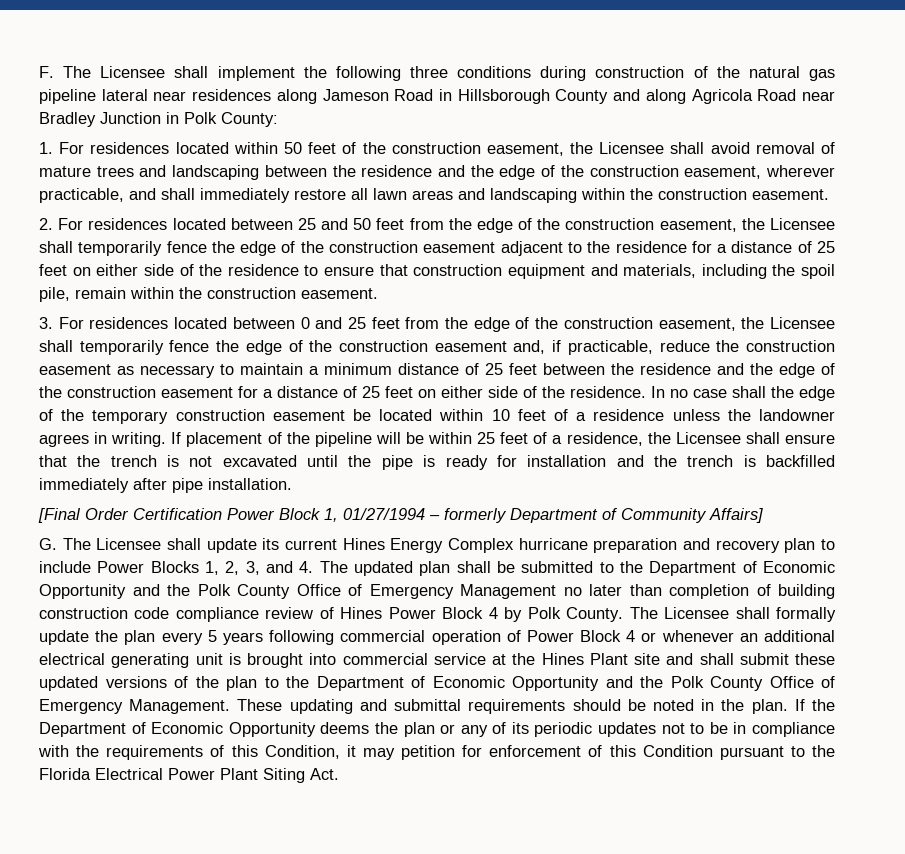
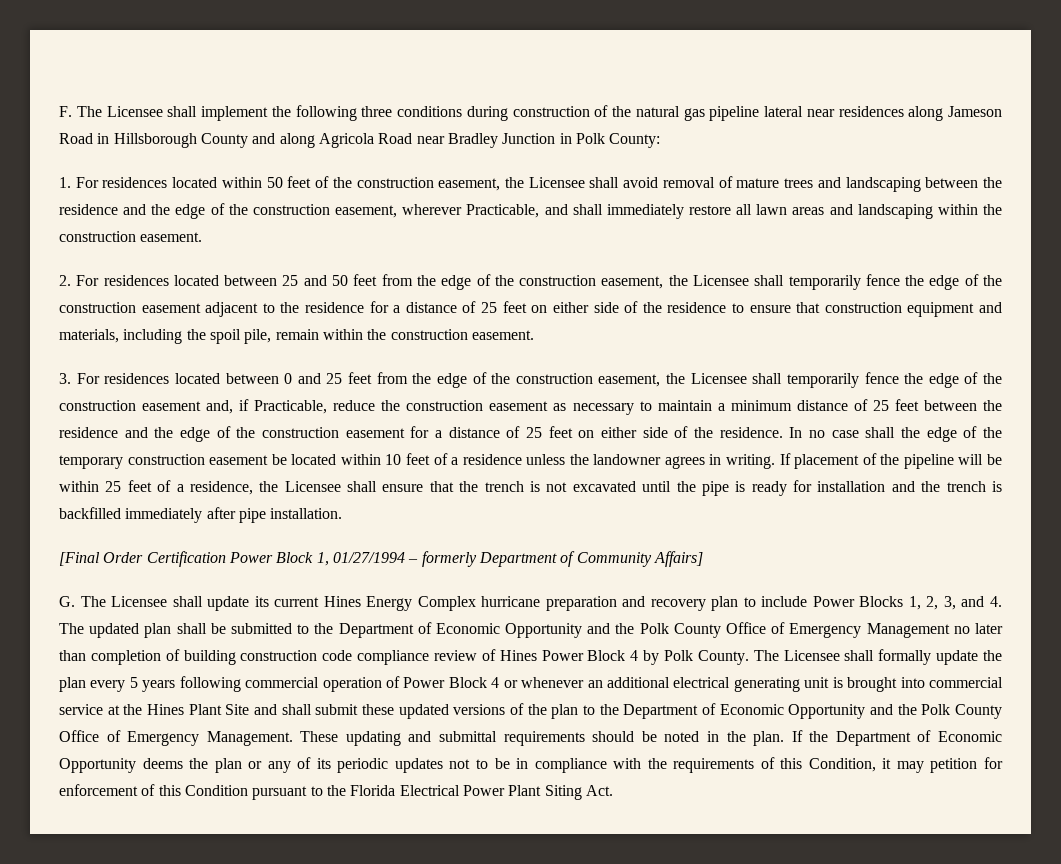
- 1. For residences located within 50 feet of the construction easement, the Licensee shall avoid removal of mature trees and landscaping between the residence and the edge of the construction easement, wherever practicable, and shall immediately restore all lawn areas and landscaping within the construction easement.
+ 1. For residences located within 50 feet of the construction easement, the Licensee shall avoid removal of mature trees and landscaping between the residence and the edge of the construction easement, wherever Practicable, and shall immediately restore all lawn areas and landscaping within the construction easement.
- 3. For residences located between 0 and 25 feet from the edge of the construction easement, the Licensee shall temporarily fence the edge of the construction easement and, if practicable, reduce the construction easement as necessary to maintain a minimum distance of 25 feet between the residence and the edge of the construction easement for a distance of 25 feet on either side of the residence.
+ 3. For residences located between 0 and 25 feet from the edge of the construction easement, the Licensee shall temporarily fence the edge of the construction easement and, if Practicable, reduce the construction easement as necessary to maintain a minimum distance of 25 feet between the residence and the edge of the construction easement for a distance of 25 feet on either side of the residence.
- The Licensee shall formally update the plan every 5 years following commercial operation of Power Block 4 or whenever an additional electrical generating unit is brought into commercial service at the Hines Plant site and shall submit these updated versions of the plan to the Department of Economic Opportunity and the Polk County Office of Emergency Management.
+ The Licensee shall formally update the plan every 5 years following commercial operation of Power Block 4 or whenever an additional electrical generating unit is brought into commercial service at the Hines Plant Site and shall submit these updated versions of the plan to the Department of Economic Opportunity and the Polk County Office of Emergency Management.

